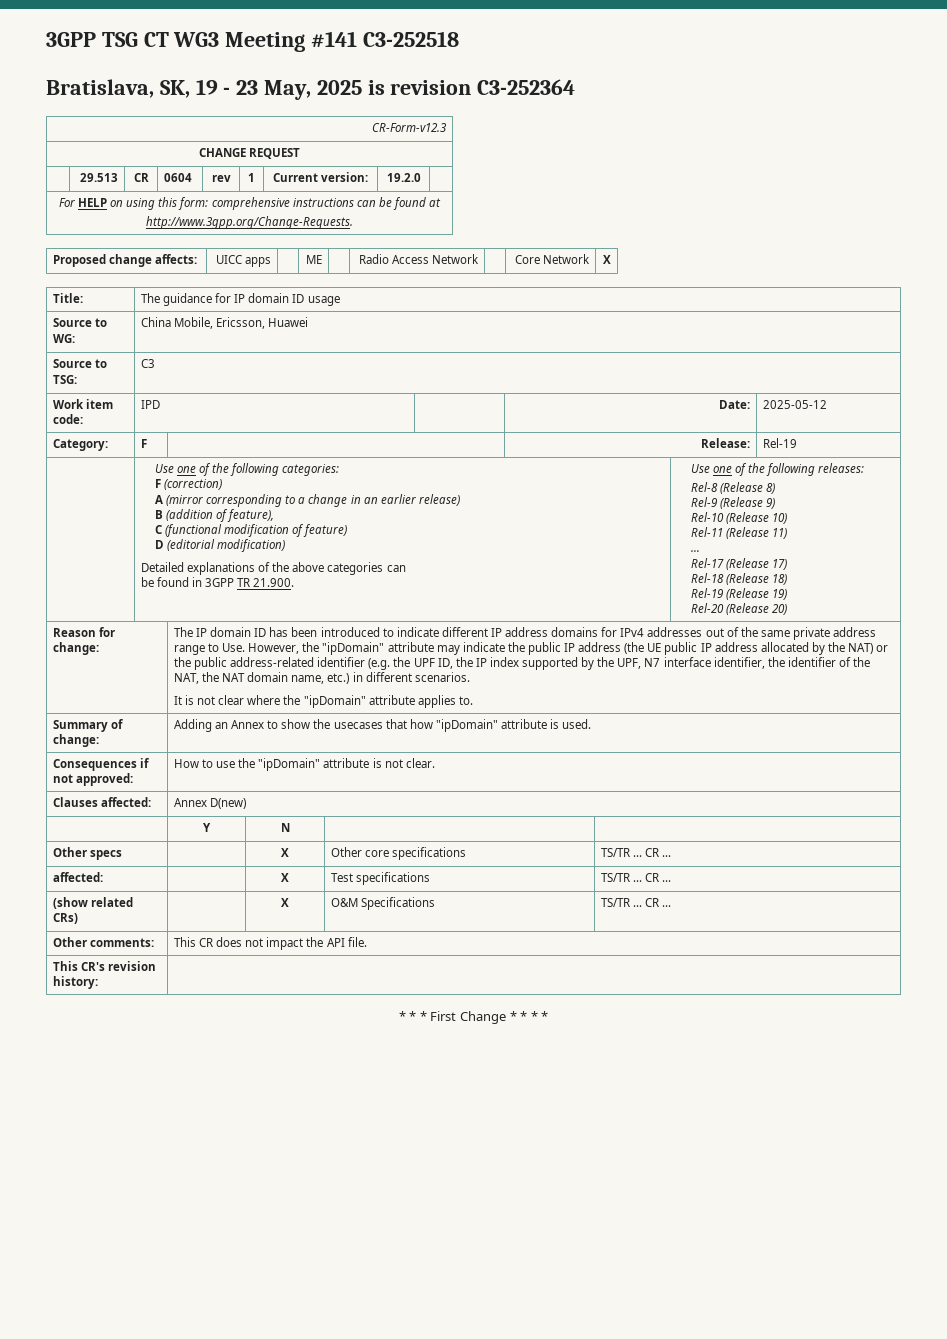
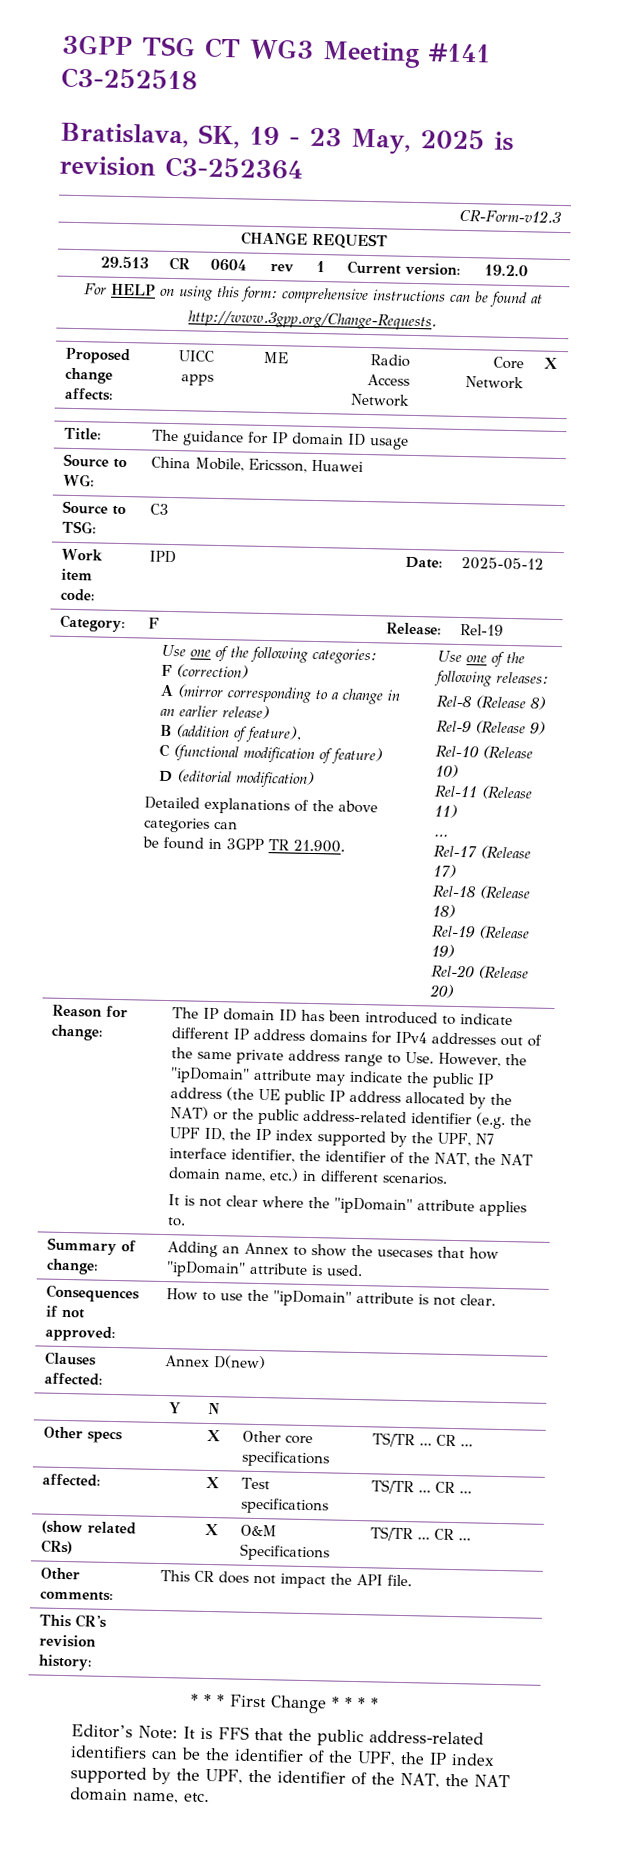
+ Editor’s Note: It is FFS that the public address-related identifiers can be the identifier of the UPF, the IP index supported by the UPF, the identifier of the NAT, the NAT domain name, etc.

